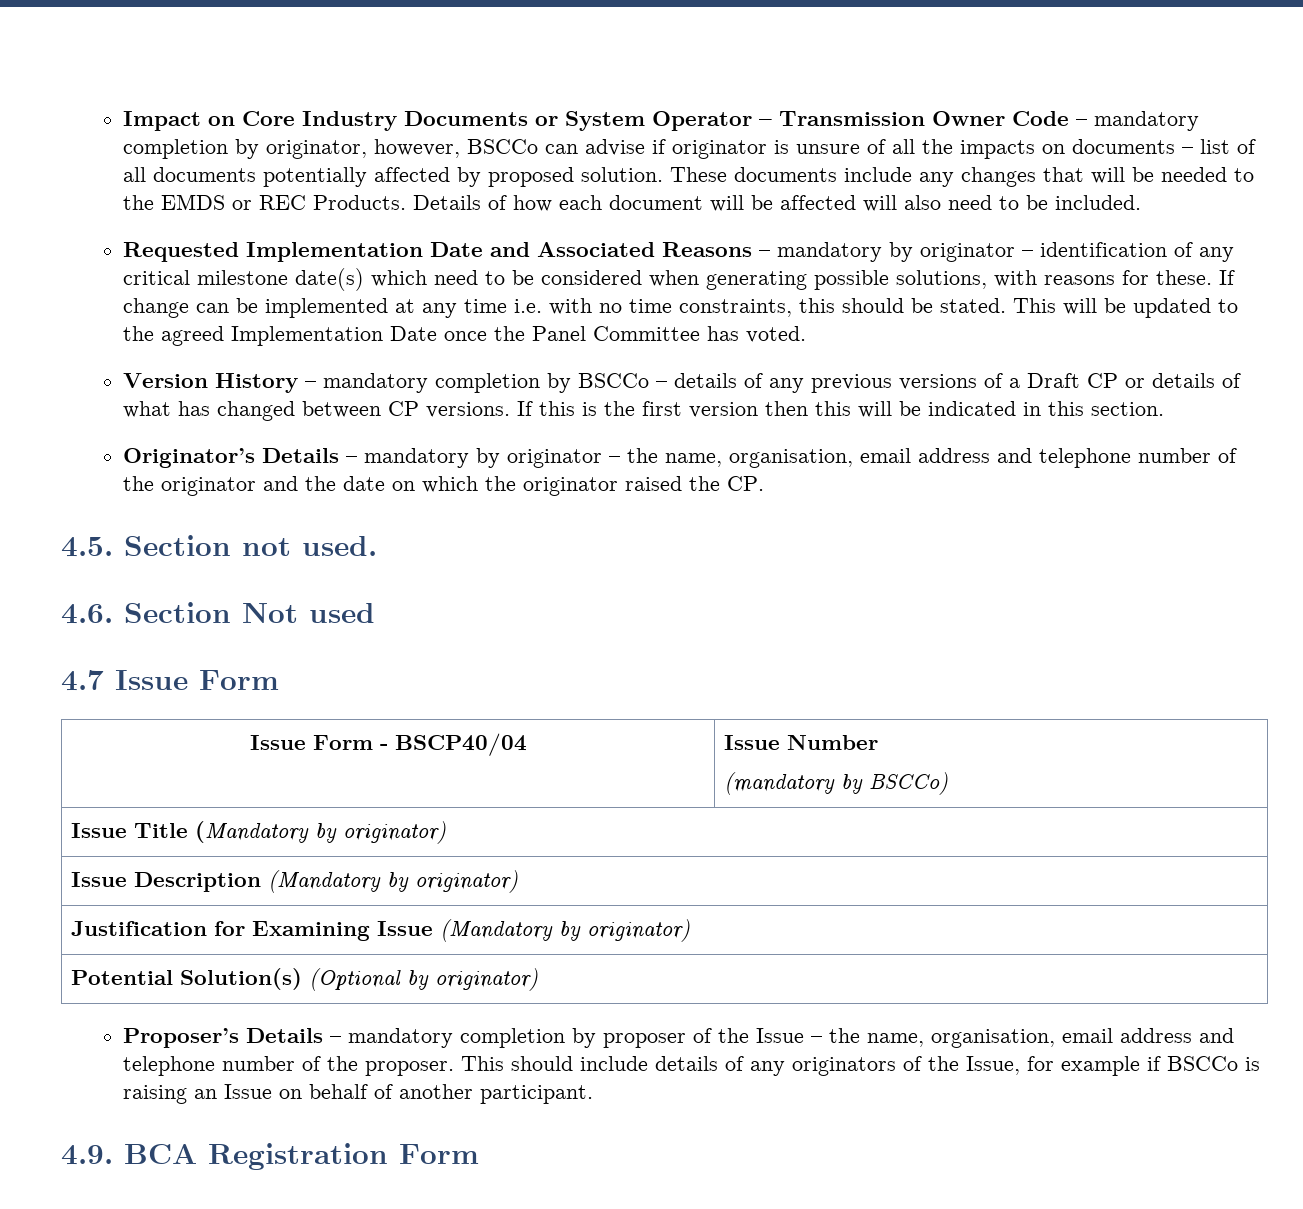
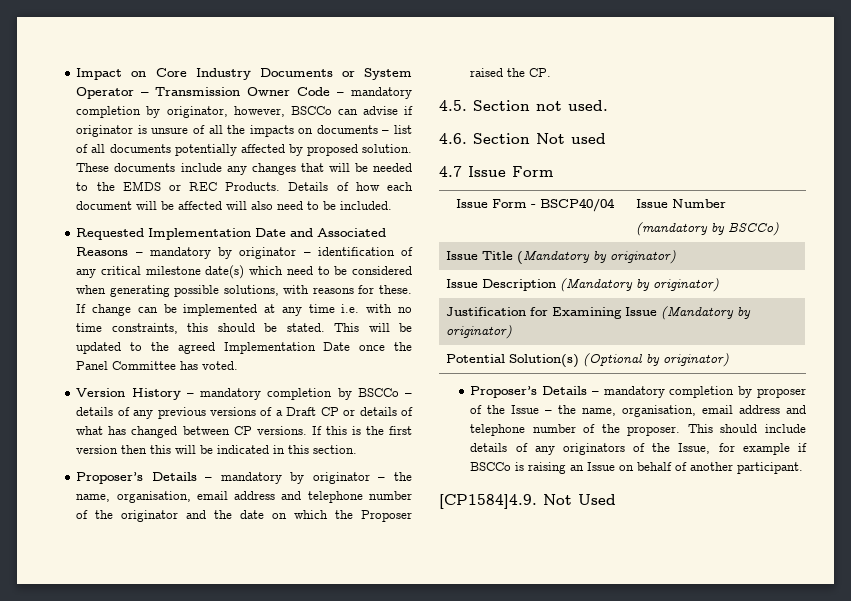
- Originator’s Details – mandatory by originator – the name, organisation, email address and telephone number of the originator and the date on which the originator raised the CP.
+ Proposer’s Details – mandatory by originator – the name, organisation, email address and telephone number of the originator and the date on which the Proposer raised the CP.
- 4.9. BCA Registration Form
+ [CP1584]4.9. Not Used

